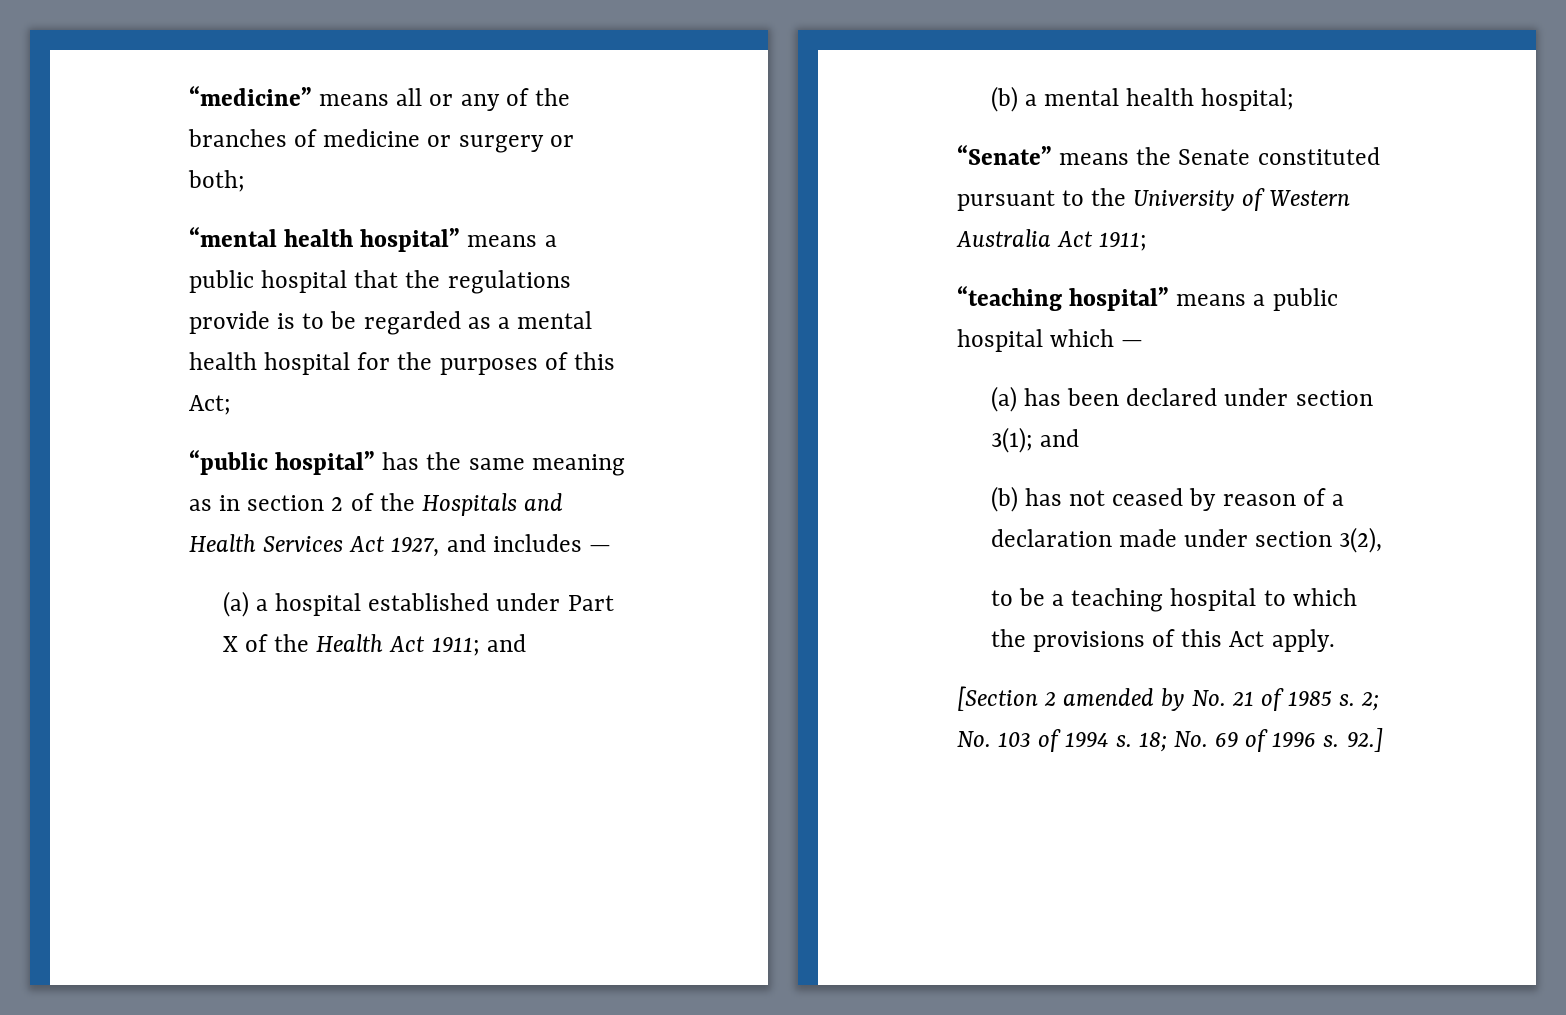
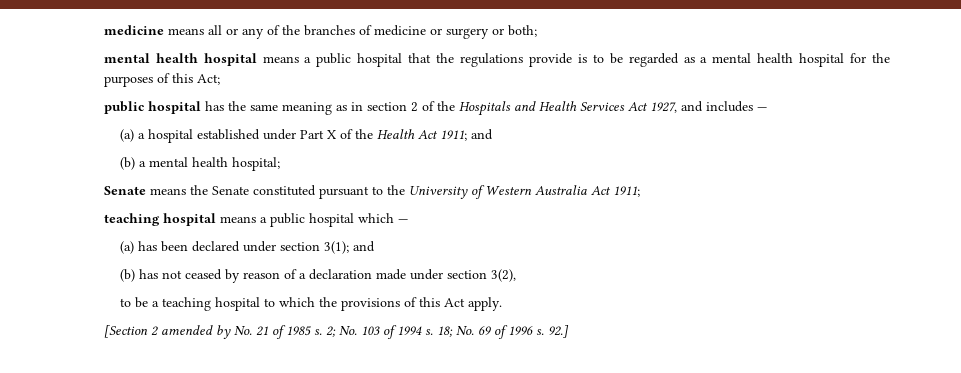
- “medicine” means all or any of the branches of medicine or surgery or both;
+ medicine means all or any of the branches of medicine or surgery or both;
- “mental health hospital” means a public hospital that the regulations provide is to be regarded as a mental health hospital for the purposes of this Act;
+ mental health hospital means a public hospital that the regulations provide is to be regarded as a mental health hospital for the purposes of this Act;
- “public hospital” has the same meaning as in section 2 of the Hospitals and Health Services Act 1927, and includes —
+ public hospital has the same meaning as in section 2 of the Hospitals and Health Services Act 1927, and includes —
- “Senate” means the Senate constituted pursuant to the University of Western Australia Act 1911;
+ Senate means the Senate constituted pursuant to the University of Western Australia Act 1911;
- “teaching hospital” means a public hospital which —
+ teaching hospital means a public hospital which —

